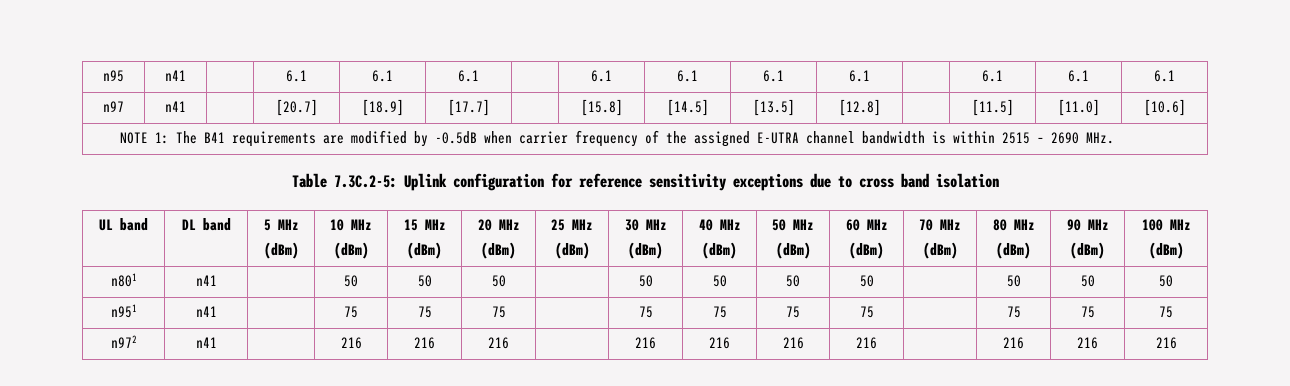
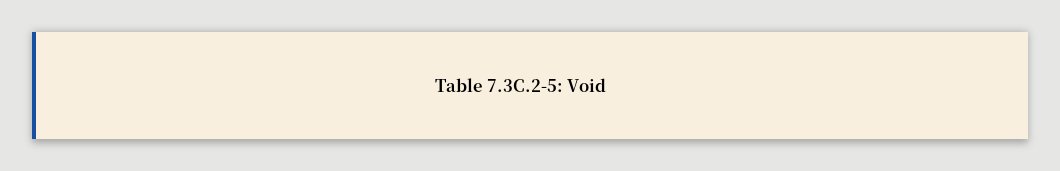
- n95 | n41 | | 6.1 | 6.1 | 6.1 | | 6.1 | 6.1 | 6.1 | 6.1 | | 6.1 | 6.1 | 6.1
- n97 | n41 | | [20.7] | [18.9] | [17.7] | | [15.8] | [14.5] | [13.5] | [12.8] | | [11.5] | [11.0] | [10.6]
- NOTE 1: The B41 requirements are modified by -0.5dB when carrier frequency of the assigned E-UTRA channel bandwidth is within 2515 – 2690 MHz.
- Table 7.3C.2-5: Uplink configuration for reference sensitivity exceptions due to cross band isolation
- UL band | DL band | 5 MHz
- (dBm) | 10 MHz
- (dBm) | 15 MHz
- (dBm) | 20 MHz
- (dBm) | 25 MHz
- (dBm) | 30 MHz
- (dBm) | 40 MHz
- (dBm) | 50 MHz
- (dBm) | 60 MHz
- (dBm) | 70 MHz
- (dBm) | 80 MHz
- (dBm) | 90 MHz
- (dBm) | 100 MHz
- (dBm)
- n801 | n41 | | 50 | 50 | 50 | | 50 | 50 | 50 | 50 | | 50 | 50 | 50
- n951 | n41 | | 75 | 75 | 75 | | 75 | 75 | 75 | 75 | | 75 | 75 | 75
- n972 | n41 | | 216 | 216 | 216 | | 216 | 216 | 216 | 216 | | 216 | 216 | 216
+ Table 7.3C.2-5: Void

